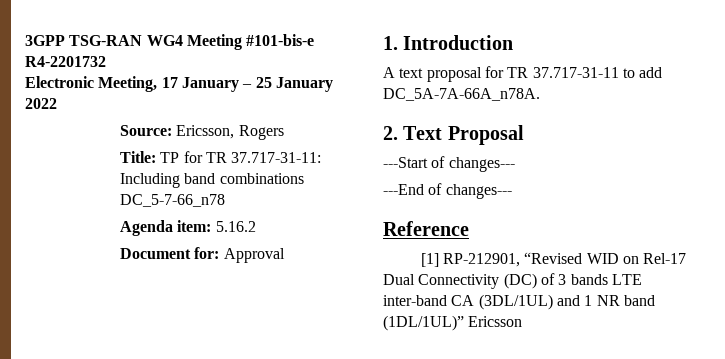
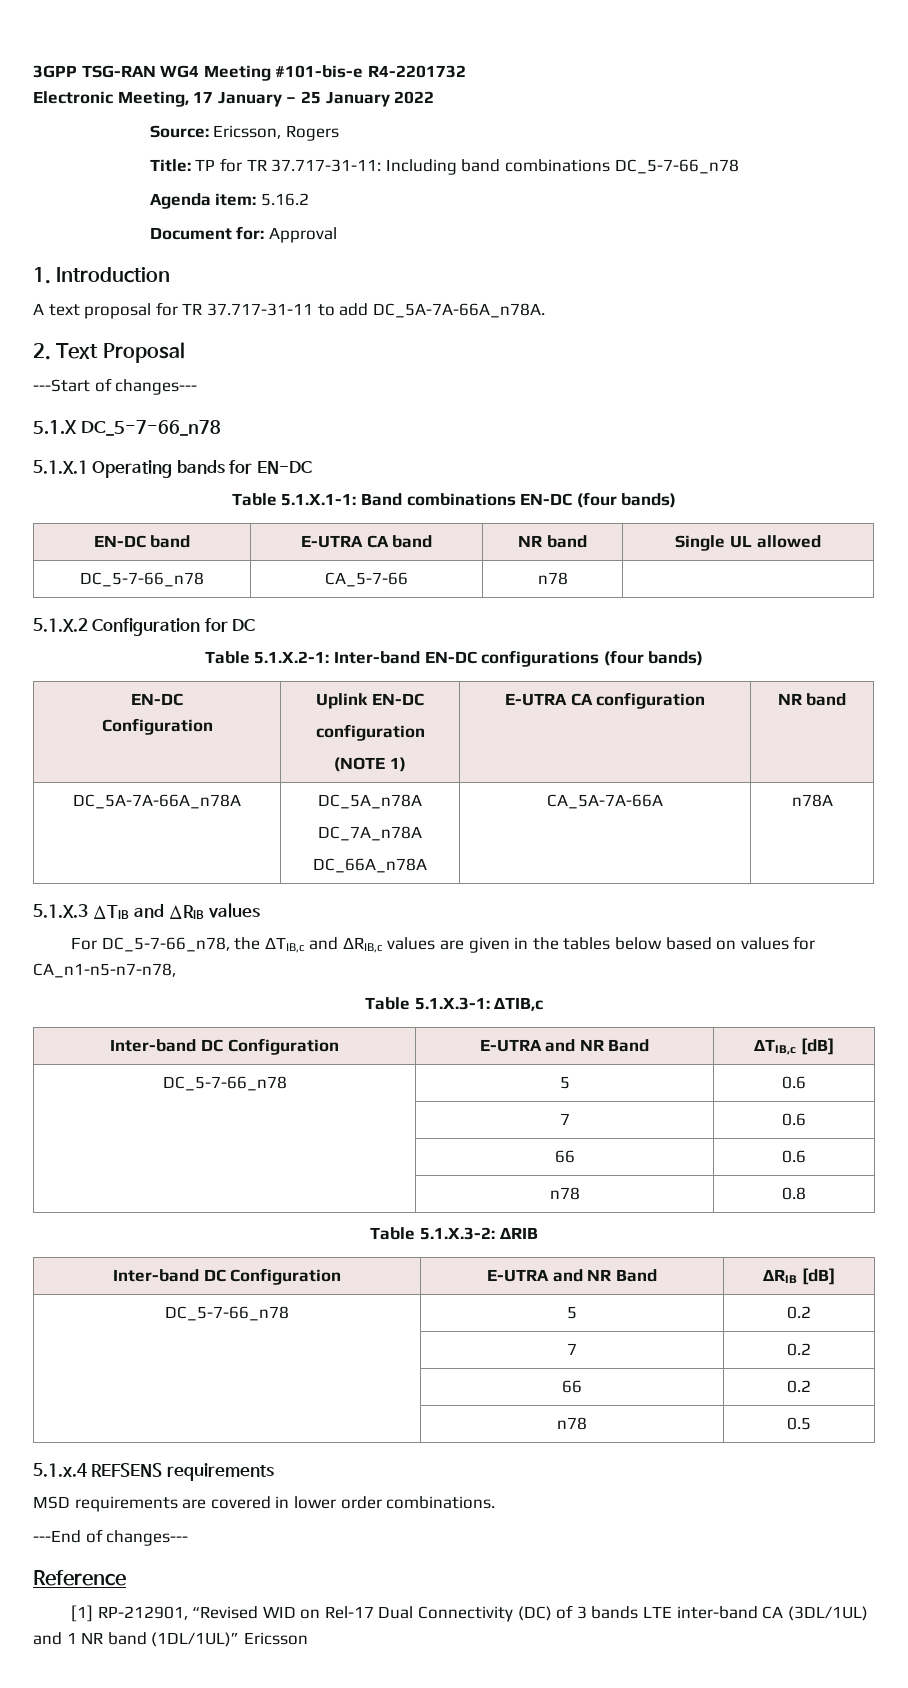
+ 5.1.X DC_5-7-66_n78
+ 5.1.X.1 Operating bands for EN-DC
+ Table 5.1.X.1-1: Band combinations EN-DC (four bands)
+ EN-DC band | E-UTRA CA band | NR band | Single UL allowed
+ DC_5-7-66_n78 | CA_5-7-66 | n78 |
+ 5.1.X.2 Configuration for DC
+ Table 5.1.X.2-1: Inter-band EN-DC configurations (four bands)
+ EN-DC
+ Configuration | Uplink EN-DC
+ configuration
+ (NOTE 1) | E-UTRA CA configuration | NR band
+ DC_5A-7A-66A_n78A | DC_5A_n78A
+ DC_7A_n78A
+ DC_66A_n78A | CA_5A-7A-66A | n78A
+ 5.1.X.3 ∆TIB and ∆RIB values
+ For DC_5-7-66_n78, the ΔTIB,c and ΔRIB,c values are given in the tables below based on values for CA_n1-n5-n7-n78,
+ Table 5.1.X.3-1: ΔTIB,c
+ Inter-band DC Configuration | E-UTRA and NR Band | ΔTIB,c [dB]
+ DC_5-7-66_n78 | 5 | 0.6
+ | 7 | 0.6
+ | 66 | 0.6
+ | n78 | 0.8
+ Table 5.1.X.3-2: ΔRIB
+ Inter-band DC Configuration | E-UTRA and NR Band | ΔRIB [dB]
+ DC_5-7-66_n78 | 5 | 0.2
+ | 7 | 0.2
+ | 66 | 0.2
+ | n78 | 0.5
+ 5.1.x.4 REFSENS requirements
+ MSD requirements are covered in lower order combinations.

